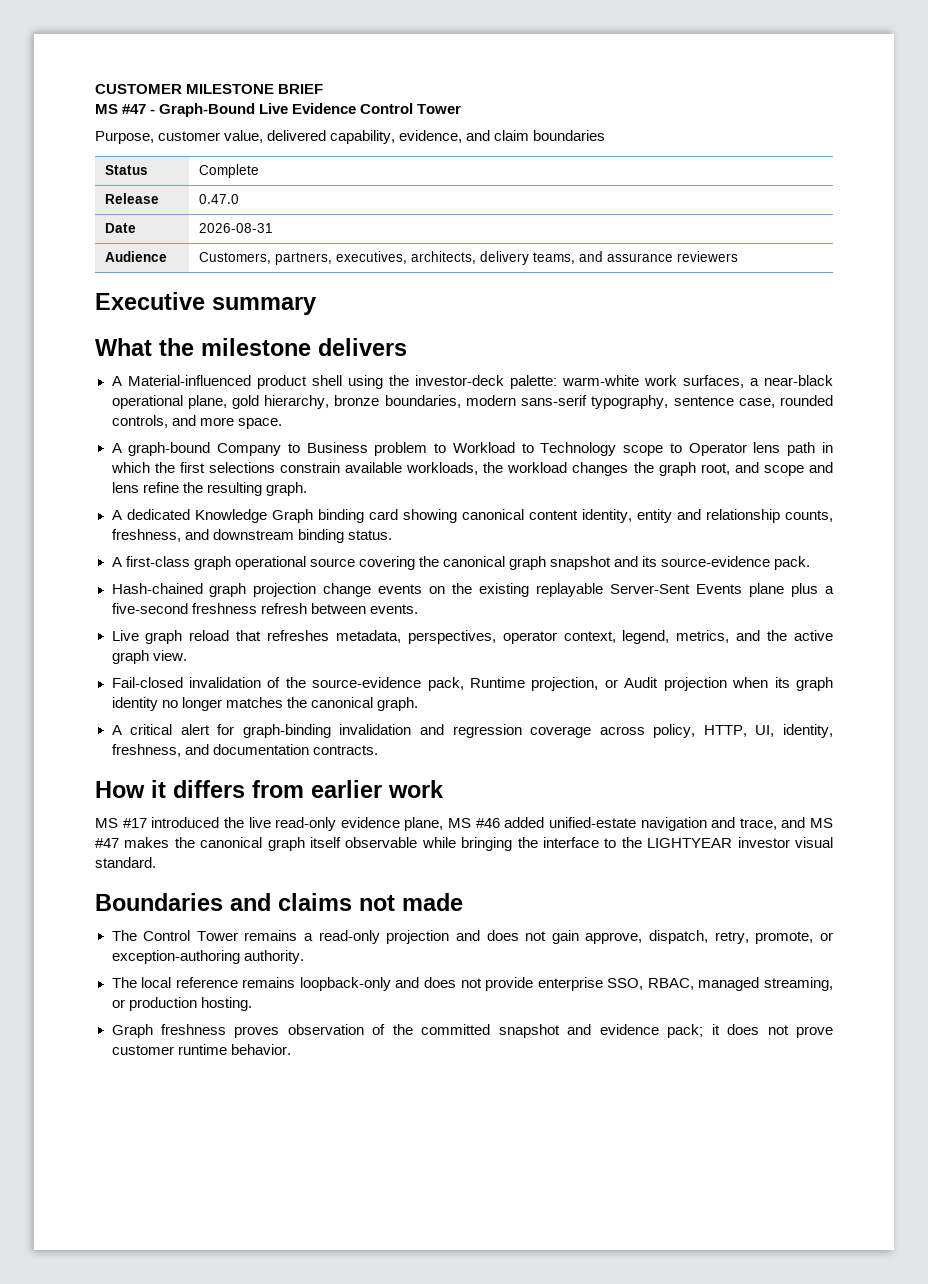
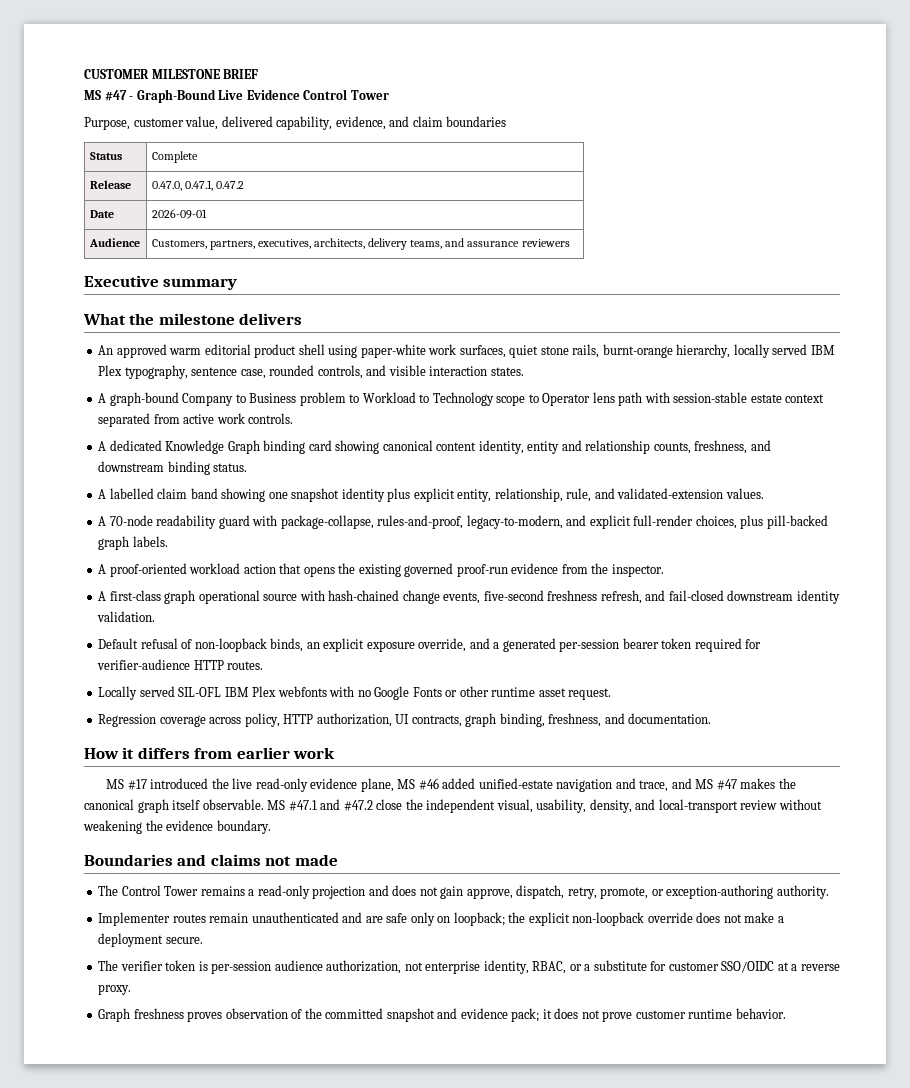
- Release | 0.47.0
+ Release | 0.47.0, 0.47.1, 0.47.2
- Date | 2026-08-31
+ Date | 2026-09-01
- A Material-influenced product shell using the investor-deck palette: warm-white work surfaces, a near-black operational plane, gold hierarchy, bronze boundaries, modern sans-serif typography, sentence case, rounded controls, and more space.
+ An approved warm editorial product shell using paper-white work surfaces, quiet stone rails, burnt-orange hierarchy, locally served IBM Plex typography, sentence case, rounded controls, and visible interaction states.
- A graph-bound Company to Business problem to Workload to Technology scope to Operator lens path in which the first selections constrain available workloads, the workload changes the graph root, and scope and lens refine the resulting graph.
+ A graph-bound Company to Business problem to Workload to Technology scope to Operator lens path with session-stable estate context separated from active work controls.
+ A labelled claim band showing one snapshot identity plus explicit entity, relationship, rule, and validated-extension values.
+ A 70-node readability guard with package-collapse, rules-and-proof, legacy-to-modern, and explicit full-render choices, plus pill-backed graph labels.
+ A proof-oriented workload action that opens the existing governed proof-run evidence from the inspector.
- A first-class graph operational source covering the canonical graph snapshot and its source-evidence pack.
- Hash-chained graph projection change events on the existing replayable Server-Sent Events plane plus a five-second freshness refresh between events.
- Live graph reload that refreshes metadata, perspectives, operator context, legend, metrics, and the active graph view.
- Fail-closed invalidation of the source-evidence pack, Runtime projection, or Audit projection when its graph identity no longer matches the canonical graph.
- A critical alert for graph-binding invalidation and regression coverage across policy, HTTP, UI, identity, freshness, and documentation contracts.
+ A first-class graph operational source with hash-chained change events, five-second freshness refresh, and fail-closed downstream identity validation.
+ Default refusal of non-loopback binds, an explicit exposure override, and a generated per-session bearer token required for verifier-audience HTTP routes.
+ Locally served SIL-OFL IBM Plex webfonts with no Google Fonts or other runtime asset request.
+ Regression coverage across policy, HTTP authorization, UI contracts, graph binding, freshness, and documentation.
- MS #17 introduced the live read-only evidence plane, MS #46 added unified-estate navigation and trace, and MS #47 makes the canonical graph itself observable while bringing the interface to the LIGHTYEAR investor visual standard.
+ MS #17 introduced the live read-only evidence plane, MS #46 added unified-estate navigation and trace, and MS #47 makes the canonical graph itself observable. MS #47.1 and #47.2 close the independent visual, usability, density, and local-transport review without weakening the evidence boundary.
- The local reference remains loopback-only and does not provide enterprise SSO, RBAC, managed streaming, or production hosting.
+ Implementer routes remain unauthenticated and are safe only on loopback; the explicit non-loopback override does not make a deployment secure.
+ The verifier token is per-session audience authorization, not enterprise identity, RBAC, or a substitute for customer SSO/OIDC at a reverse proxy.

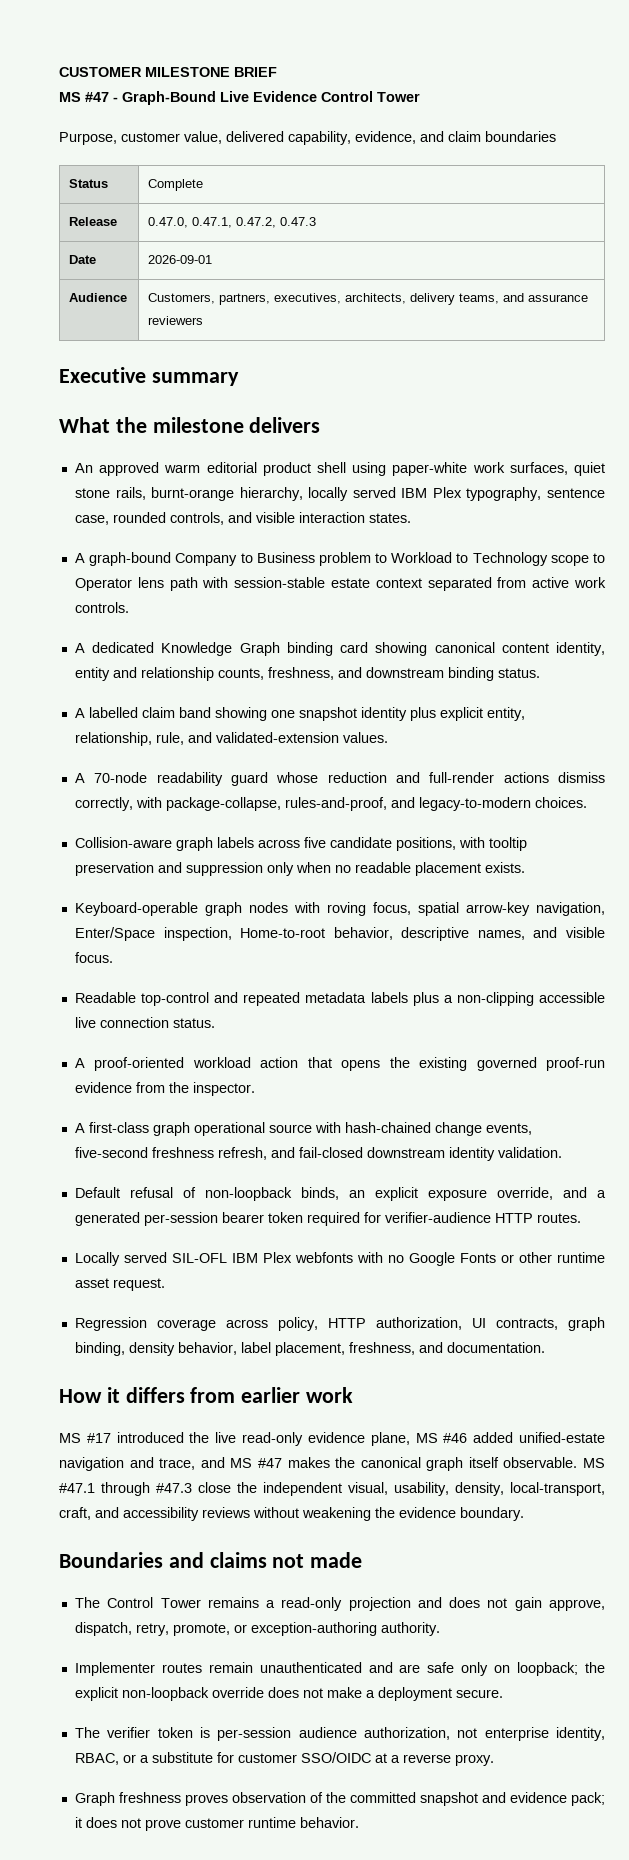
- Release | 0.47.0, 0.47.1, 0.47.2
+ Release | 0.47.0, 0.47.1, 0.47.2, 0.47.3
- A 70-node readability guard with package-collapse, rules-and-proof, legacy-to-modern, and explicit full-render choices, plus pill-backed graph labels.
+ A 70-node readability guard whose reduction and full-render actions dismiss correctly, with package-collapse, rules-and-proof, and legacy-to-modern choices.
+ Collision-aware graph labels across five candidate positions, with tooltip preservation and suppression only when no readable placement exists.
+ Keyboard-operable graph nodes with roving focus, spatial arrow-key navigation, Enter/Space inspection, Home-to-root behavior, descriptive names, and visible focus.
+ Readable top-control and repeated metadata labels plus a non-clipping accessible live connection status.
- Regression coverage across policy, HTTP authorization, UI contracts, graph binding, freshness, and documentation.
+ Regression coverage across policy, HTTP authorization, UI contracts, graph binding, density behavior, label placement, freshness, and documentation.
- MS #47.1 and #47.2 close the independent visual, usability, density, and local-transport review without weakening the evidence boundary.
+ MS #47.1 through #47.3 close the independent visual, usability, density, local-transport, craft, and accessibility reviews without weakening the evidence boundary.

